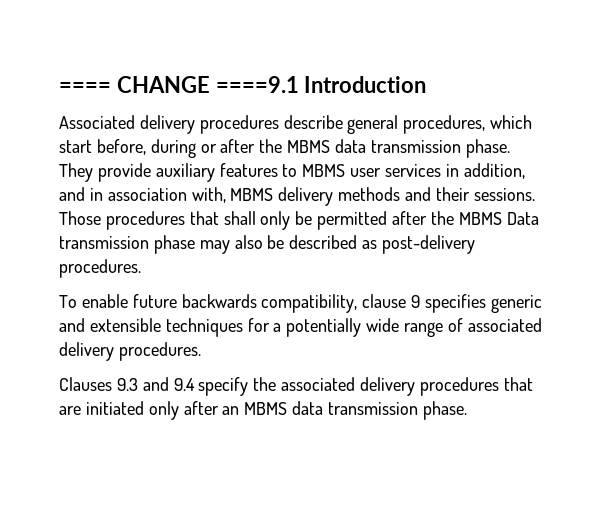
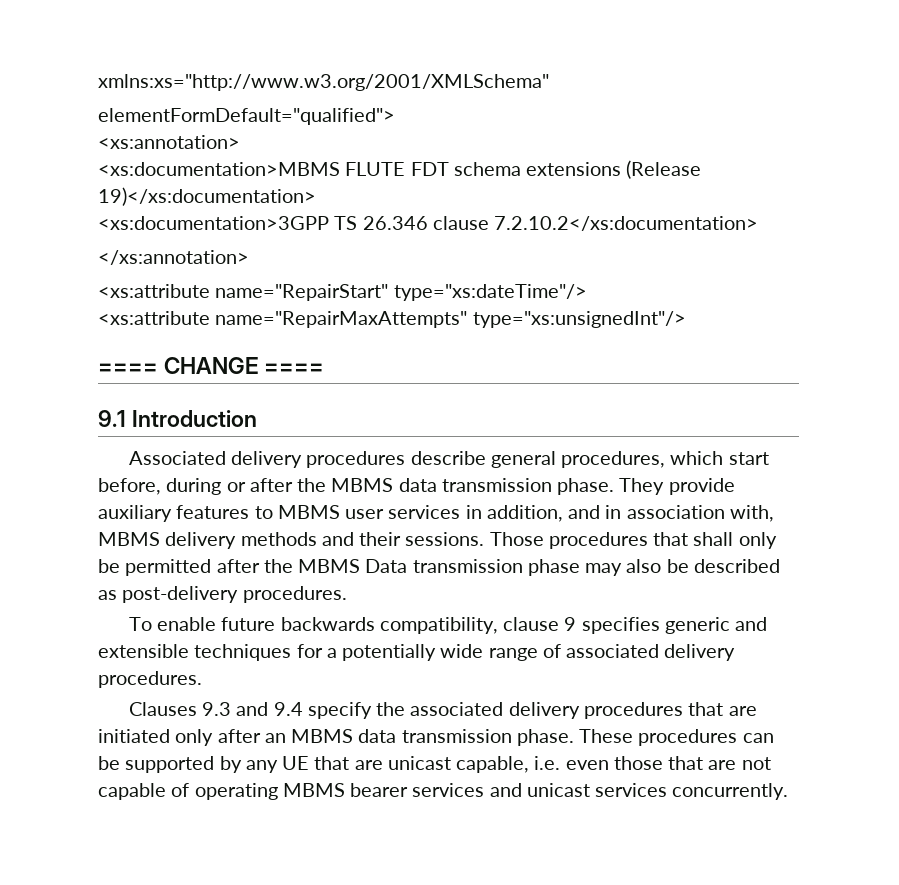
- ==== CHANGE ====9.1 Introduction
+ xmlns:xs="http://www.w3.org/2001/XMLSchema"
+ elementFormDefault="qualified">
+ <xs:annotation>
+ <xs:documentation>MBMS FLUTE FDT schema extensions (Release 19)</xs:documentation>
+ <xs:documentation>3GPP TS 26.346 clause 7.2.10.2</xs:documentation>
+ </xs:annotation>
+ <xs:attribute name="RepairStart" type="xs:dateTime"/>
+ <xs:attribute name="RepairMaxAttempts" type="xs:unsignedInt"/>
+ ==== CHANGE ====
+ 9.1 Introduction
+ These procedures can be supported by any UE that are unicast capable, i.e. even those that are not capable of operating MBMS bearer services and unicast services concurrently.

